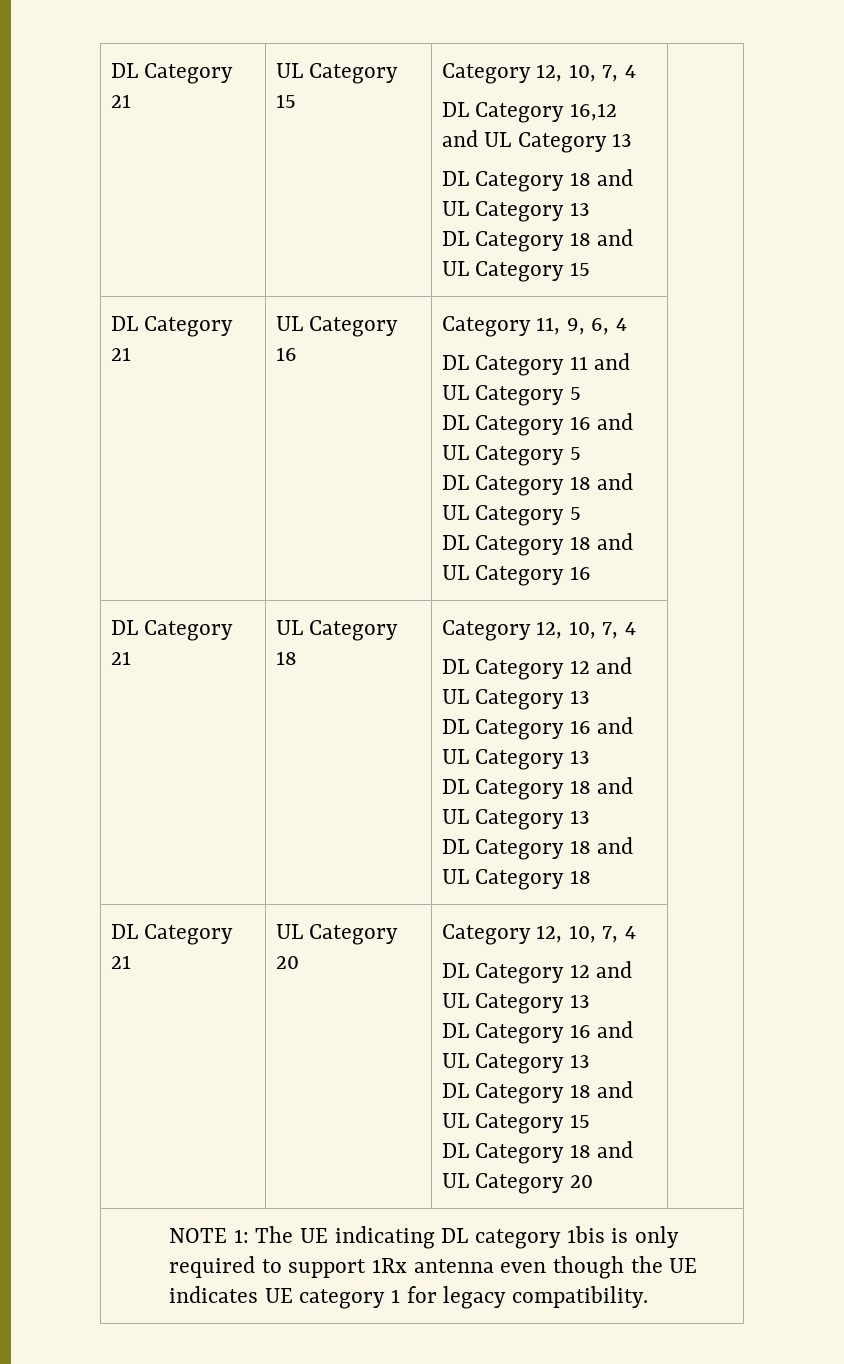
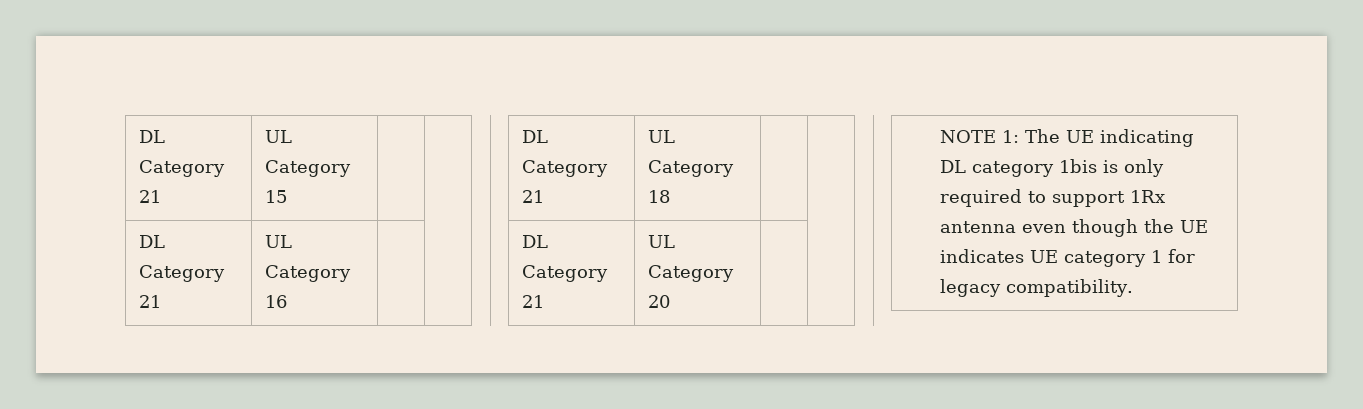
- DL Category 21 | UL Category 15 | Category 12, 10, 7, 4
- DL Category 16,12 and UL Category 13
- DL Category 18 and UL Category 13
- DL Category 18 and UL Category 15 |
+ DL Category 21 | UL Category 15 | |
- DL Category 21 | UL Category 16 | Category 11, 9, 6, 4
- DL Category 11 and UL Category 5
- DL Category 16 and UL Category 5
- DL Category 18 and UL Category 5
- DL Category 18 and UL Category 16 |
+ DL Category 21 | UL Category 16 | |
- DL Category 21 | UL Category 18 | Category 12, 10, 7, 4
- DL Category 12 and UL Category 13
- DL Category 16 and UL Category 13
- DL Category 18 and UL Category 13
- DL Category 18 and UL Category 18 |
+ DL Category 21 | UL Category 18 | |
- DL Category 21 | UL Category 20 | Category 12, 10, 7, 4
- DL Category 12 and UL Category 13
- DL Category 16 and UL Category 13
- DL Category 18 and UL Category 15
- DL Category 18 and UL Category 20 |
+ DL Category 21 | UL Category 20 | |

